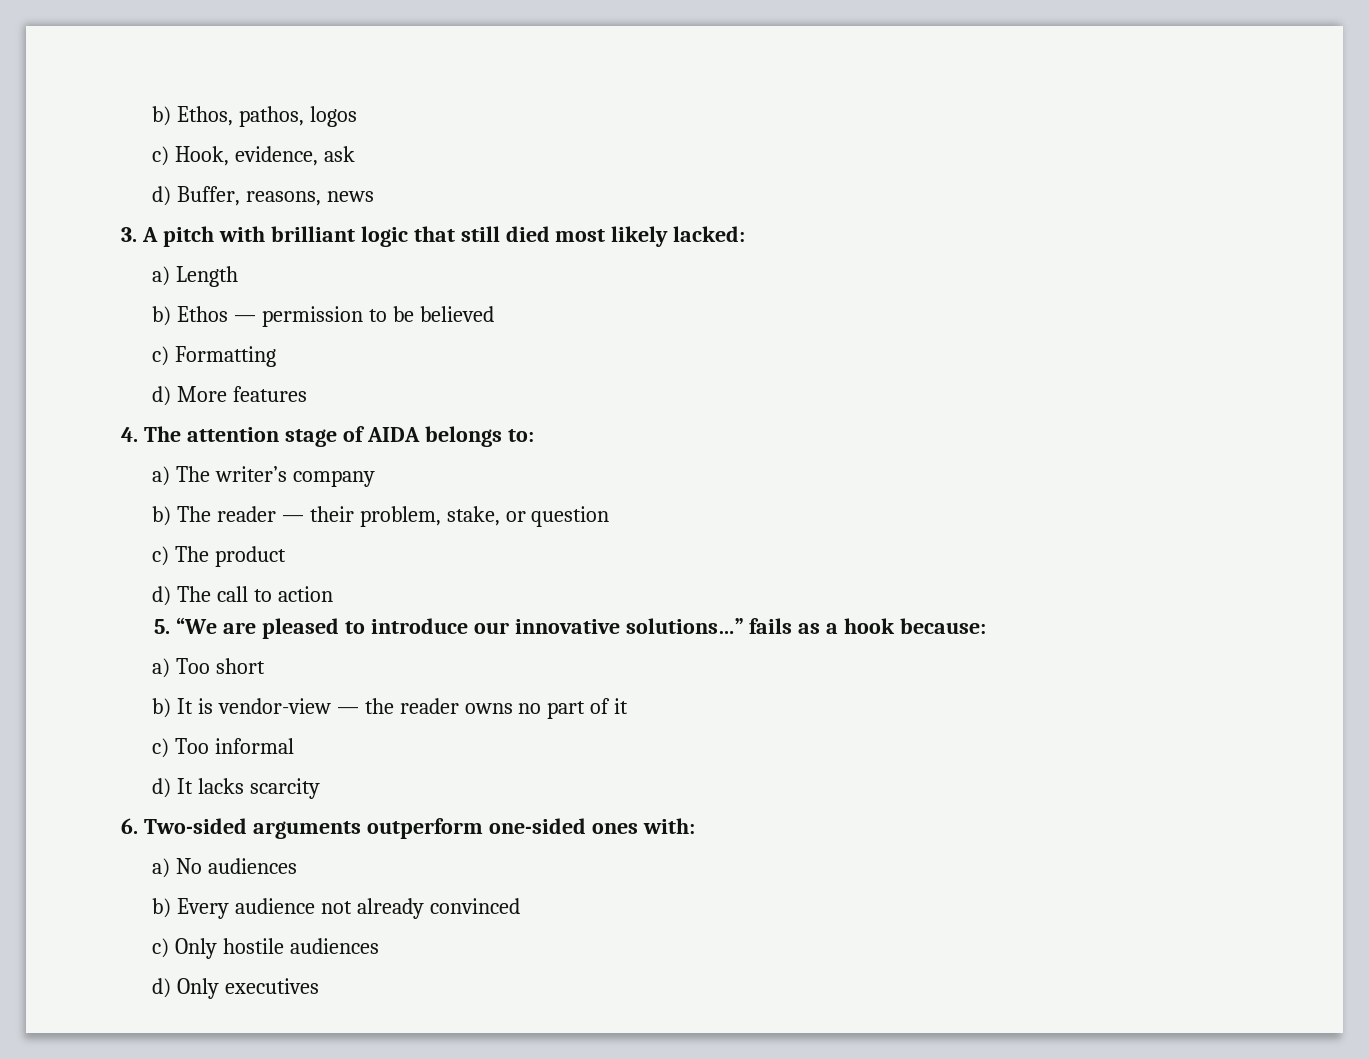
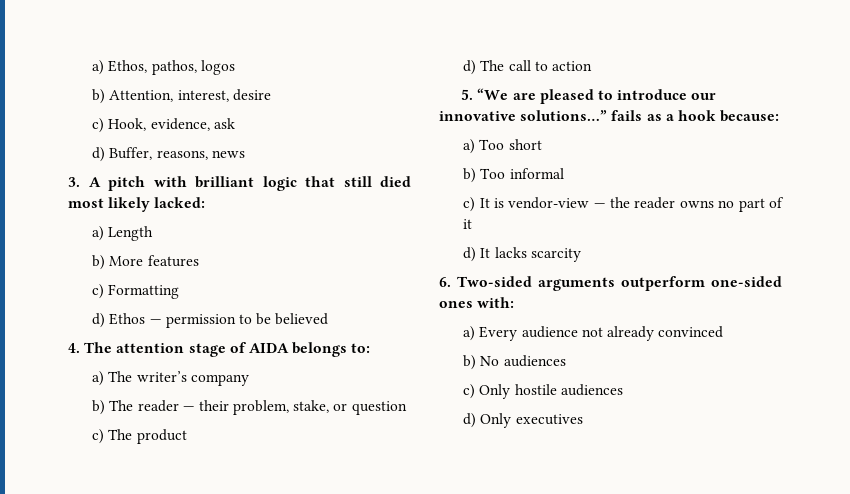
- b) Ethos, pathos, logos
+ a) Ethos, pathos, logos
+ b) Attention, interest, desire
- b) Ethos — permission to be believed
+ b) More features
+ c) Formatting
+ d) Ethos — permission to be believed
- c) Formatting
- d) More features
- b) It is vendor-view — the reader owns no part of it
+ b) Too informal
+ c) It is vendor-view — the reader owns no part of it
- c) Too informal
- a) No audiences
- b) Every audience not already convinced
+ a) Every audience not already convinced
+ b) No audiences

